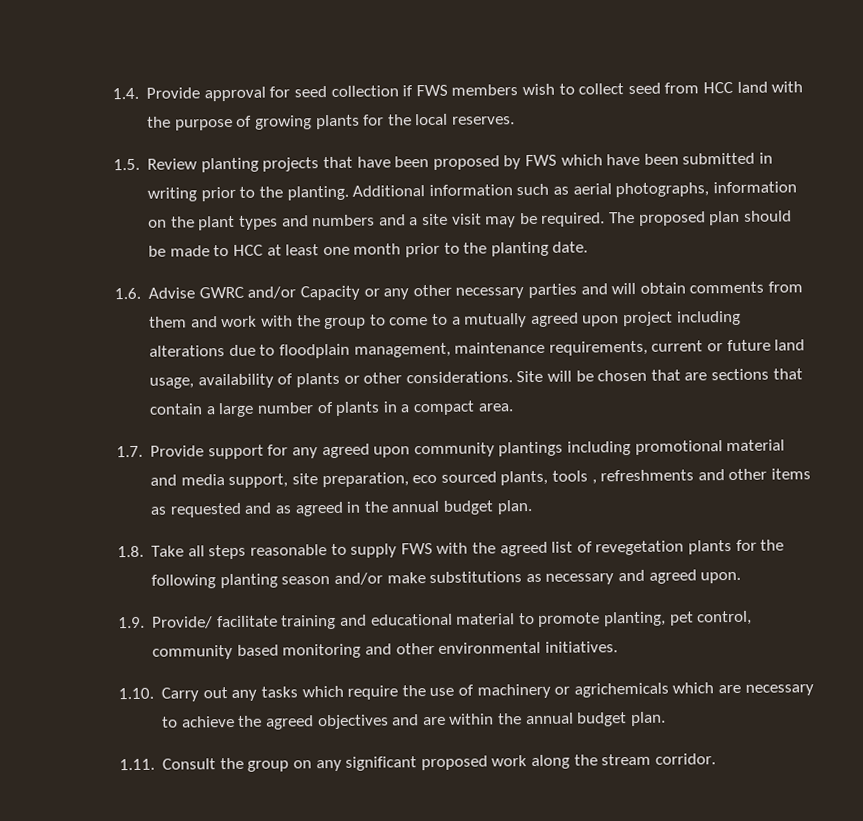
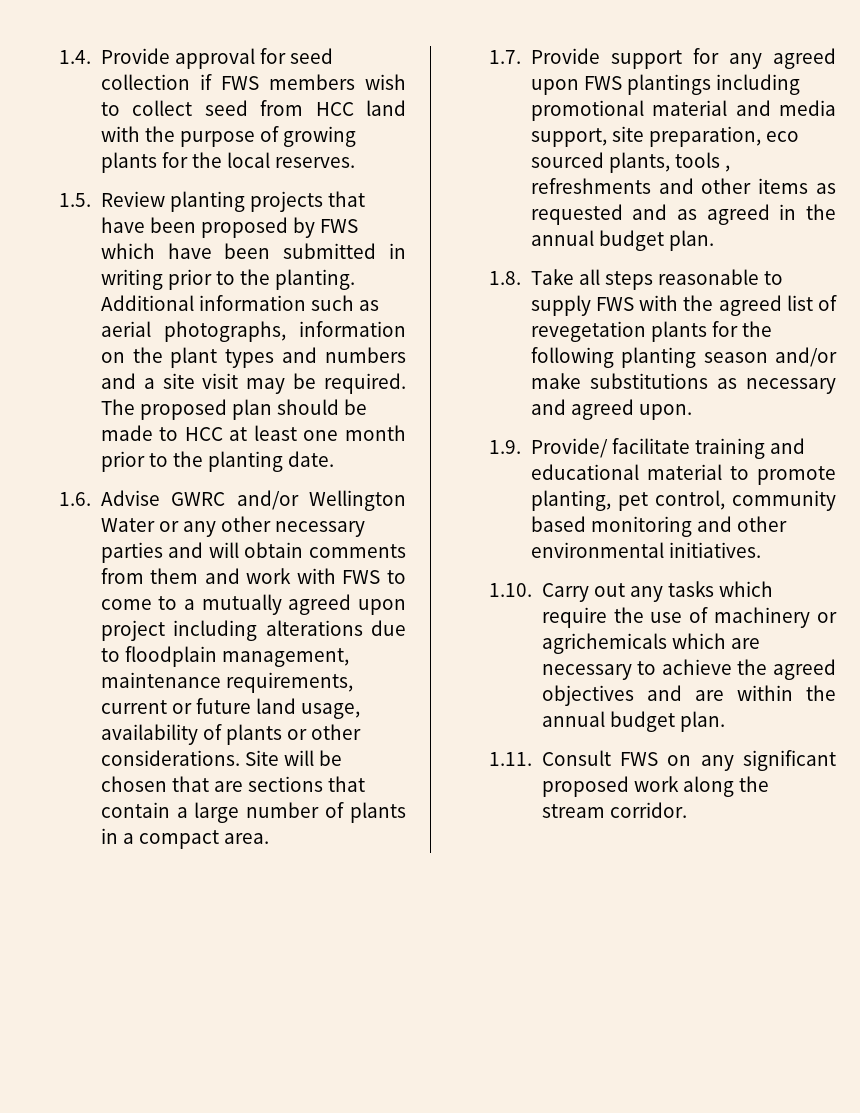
- 1.6. Advise GWRC and/or Capacity or any other necessary parties and will obtain comments from them and work with the group to come to a mutually agreed upon project including alterations due to floodplain management, maintenance requirements, current or future land usage, availability of plants or other considerations.
+ 1.6. Advise GWRC and/or Wellington Water or any other necessary parties and will obtain comments from them and work with FWS to come to a mutually agreed upon project including alterations due to floodplain management, maintenance requirements, current or future land usage, availability of plants or other considerations.
- 1.7. Provide support for any agreed upon community plantings including promotional material and media support, site preparation, eco sourced plants, tools , refreshments and other items as requested and as agreed in the annual budget plan.
+ 1.7. Provide support for any agreed upon FWS plantings including promotional material and media support, site preparation, eco sourced plants, tools , refreshments and other items as requested and as agreed in the annual budget plan.
- 1.11. Consult the group on any significant proposed work along the stream corridor.
+ 1.11. Consult FWS on any significant proposed work along the stream corridor.

